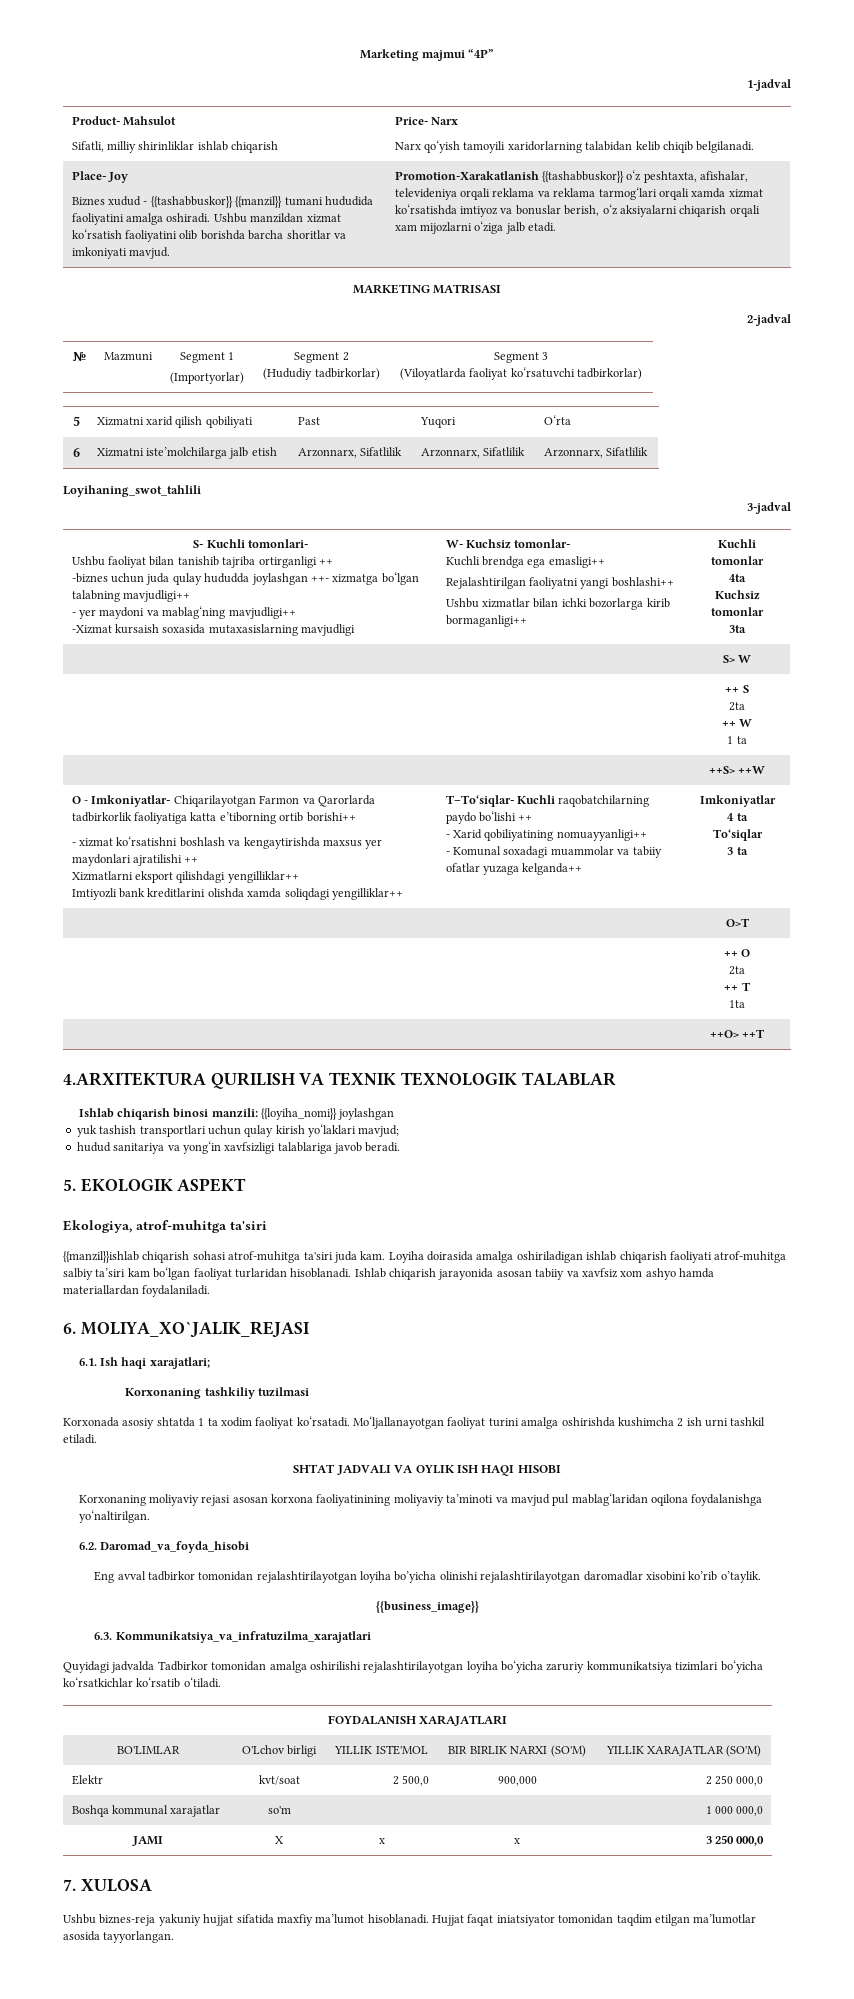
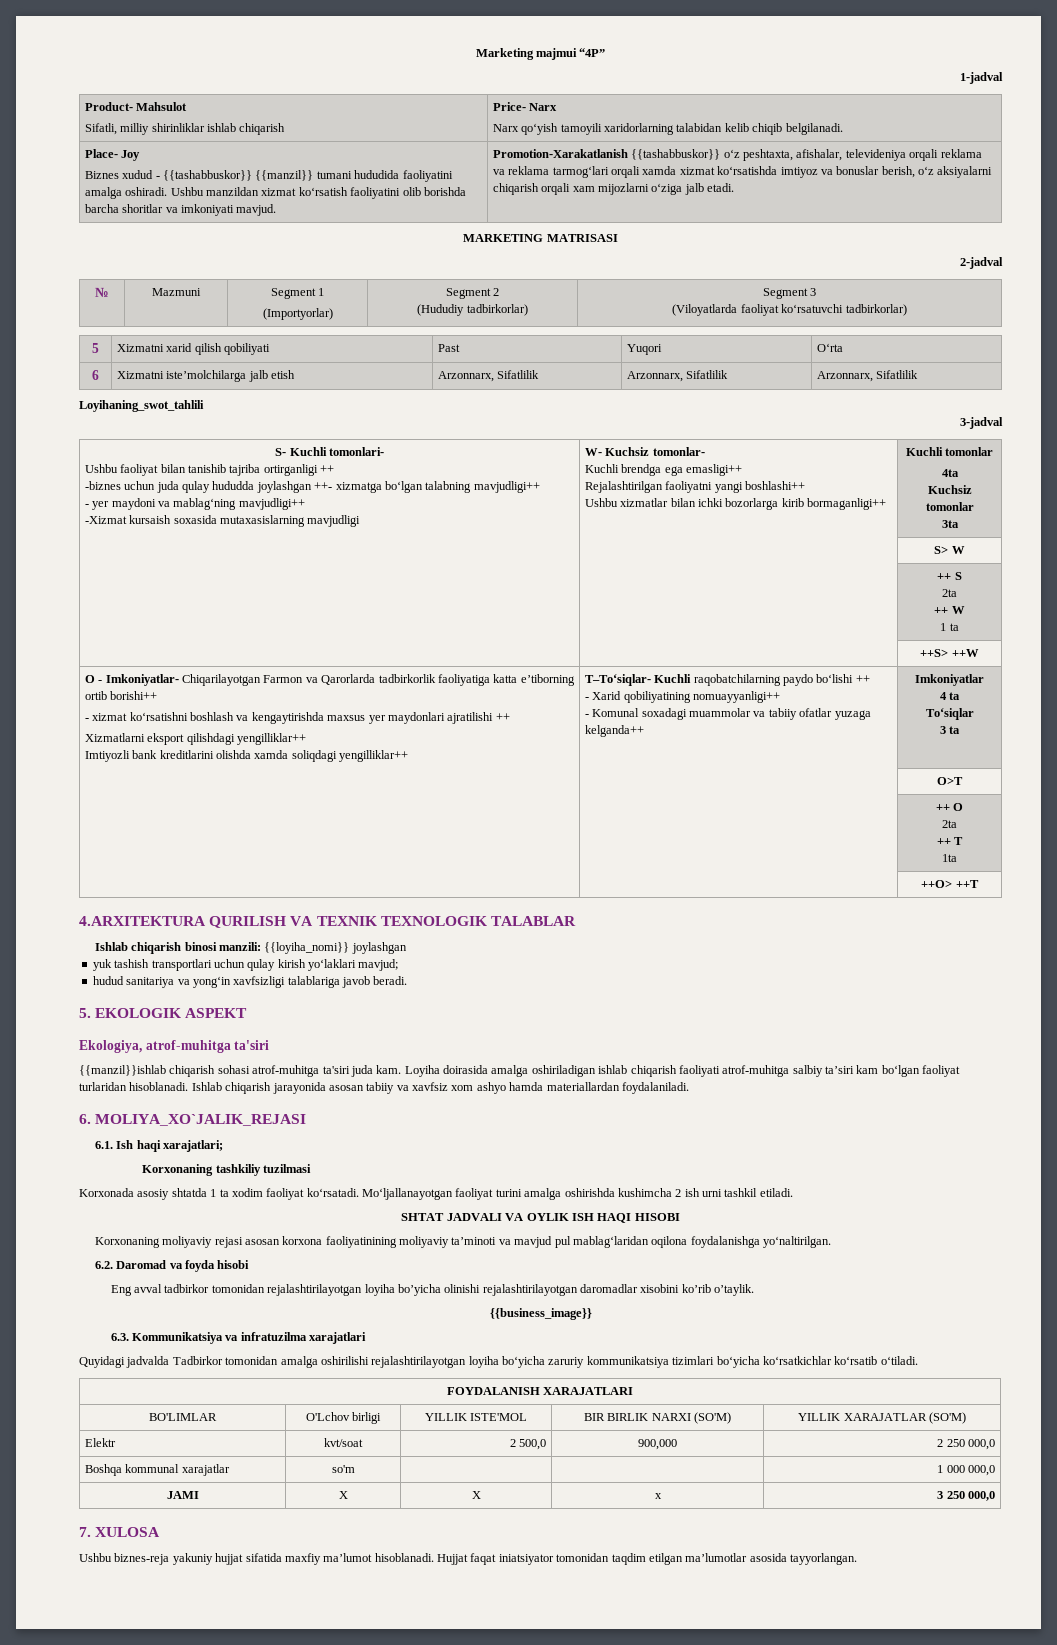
- 6.2. Daromad_va_foyda_hisobi
+ 6.2. Daromad va foyda hisobi
- 6.3. Kommunikatsiya_va_infratuzilma_xarajatlari
+ 6.3. Kommunikatsiya va infratuzilma xarajatlari
- JAMI | Х | х | х | 3 250 000,0
+ JAMI | Х | Х | х | 3 250 000,0

